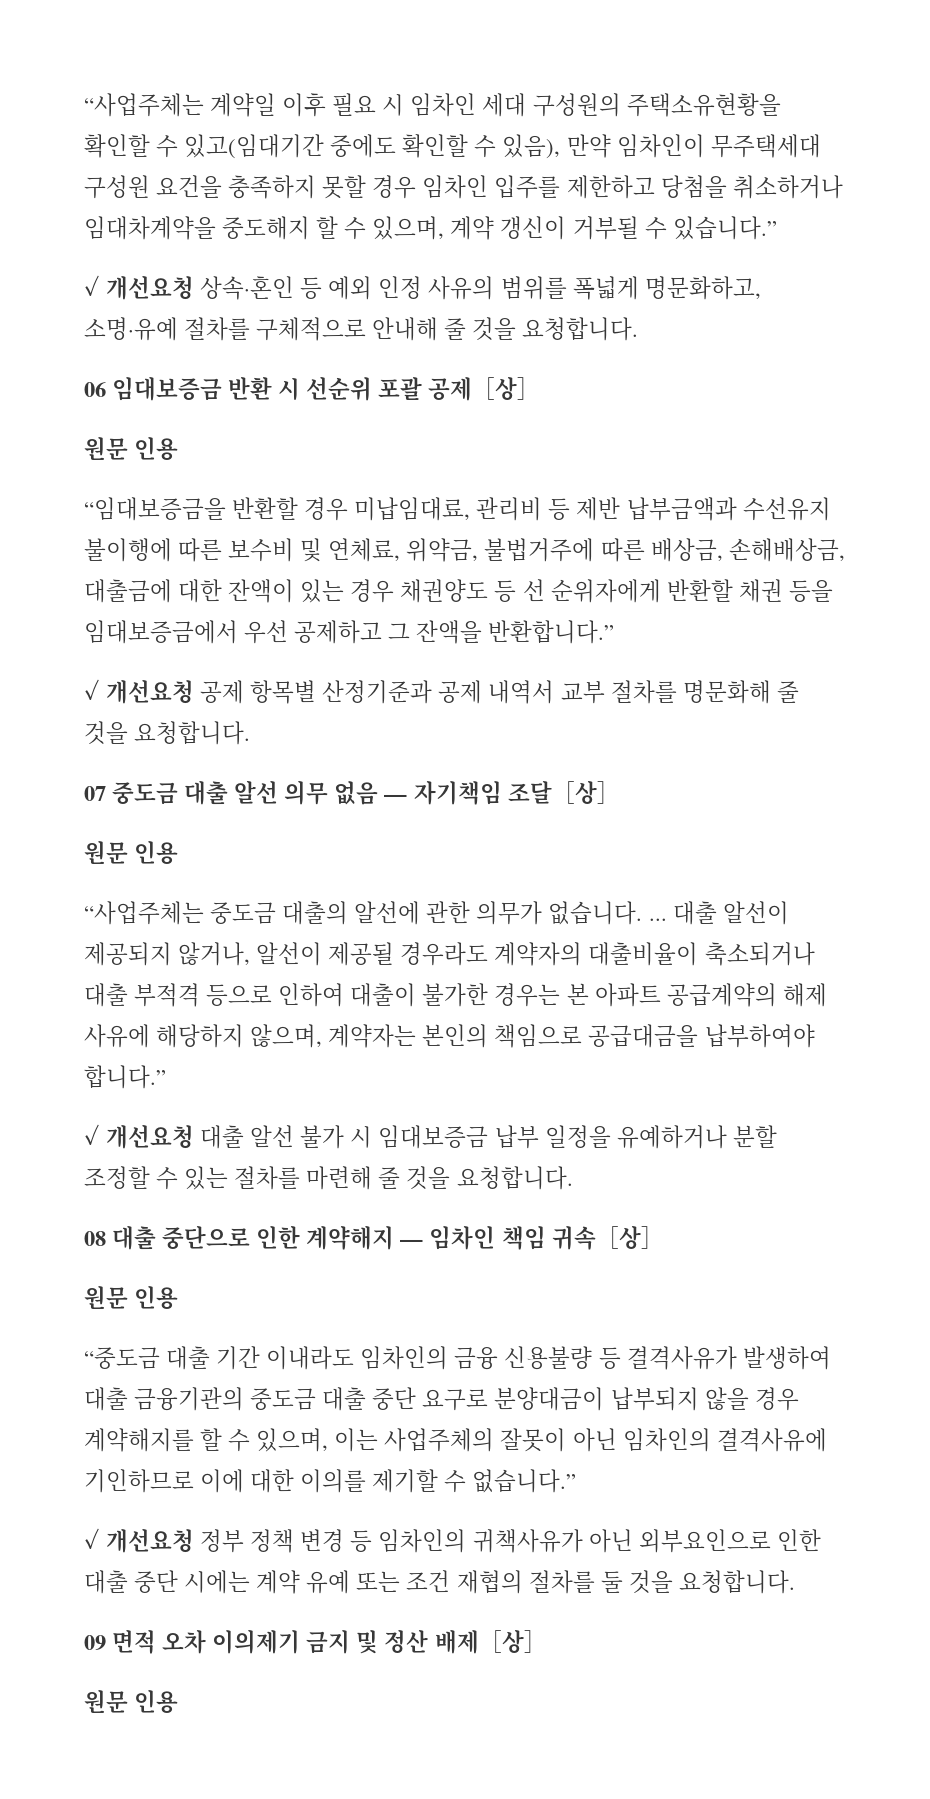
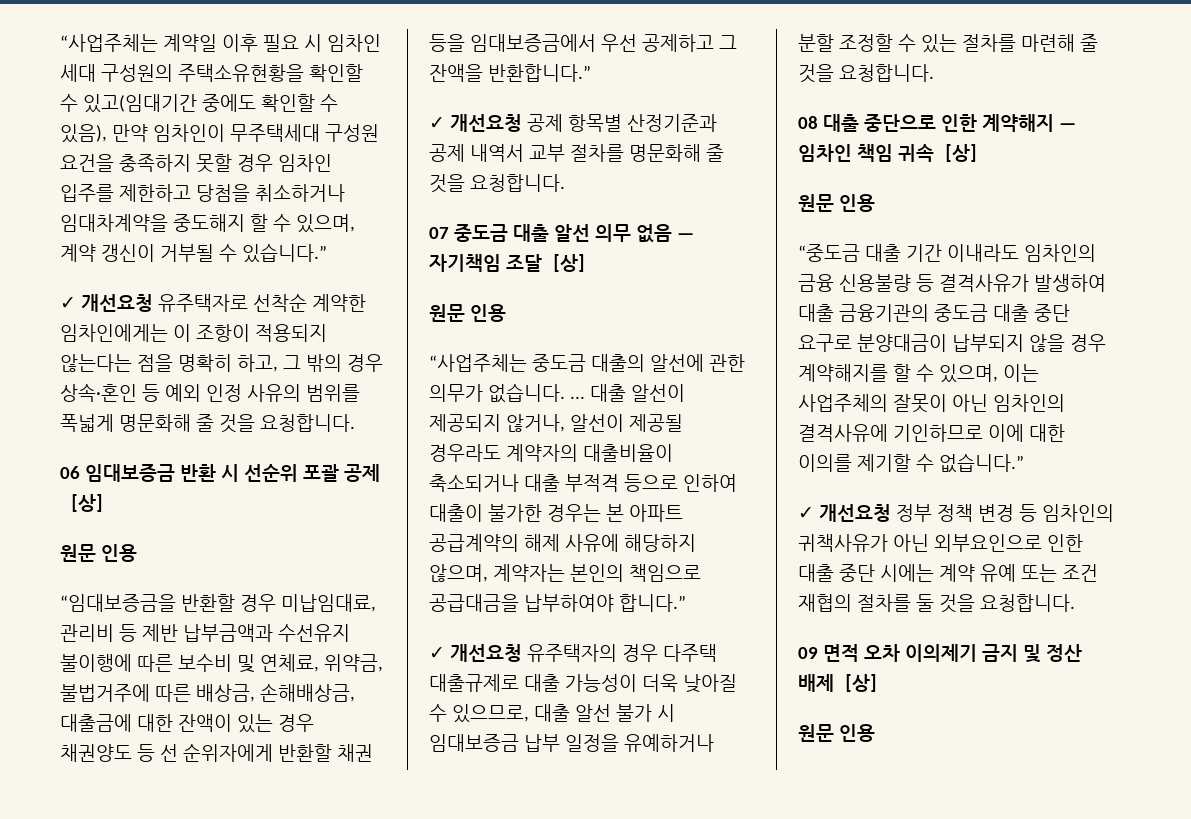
- ✓ 개선요청 상속·혼인 등 예외 인정 사유의 범위를 폭넓게 명문화하고, 소명·유예 절차를 구체적으로 안내해 줄 것을 요청합니다.
+ ✓ 개선요청 유주택자로 선착순 계약한 임차인에게는 이 조항이 적용되지 않는다는 점을 명확히 하고, 그 밖의 경우 상속·혼인 등 예외 인정 사유의 범위를 폭넓게 명문화해 줄 것을 요청합니다.
- ✓ 개선요청 대출 알선 불가 시 임대보증금 납부 일정을 유예하거나 분할 조정할 수 있는 절차를 마련해 줄 것을 요청합니다.
+ ✓ 개선요청 유주택자의 경우 다주택 대출규제로 대출 가능성이 더욱 낮아질 수 있으므로, 대출 알선 불가 시 임대보증금 납부 일정을 유예하거나 분할 조정할 수 있는 절차를 마련해 줄 것을 요청합니다.

